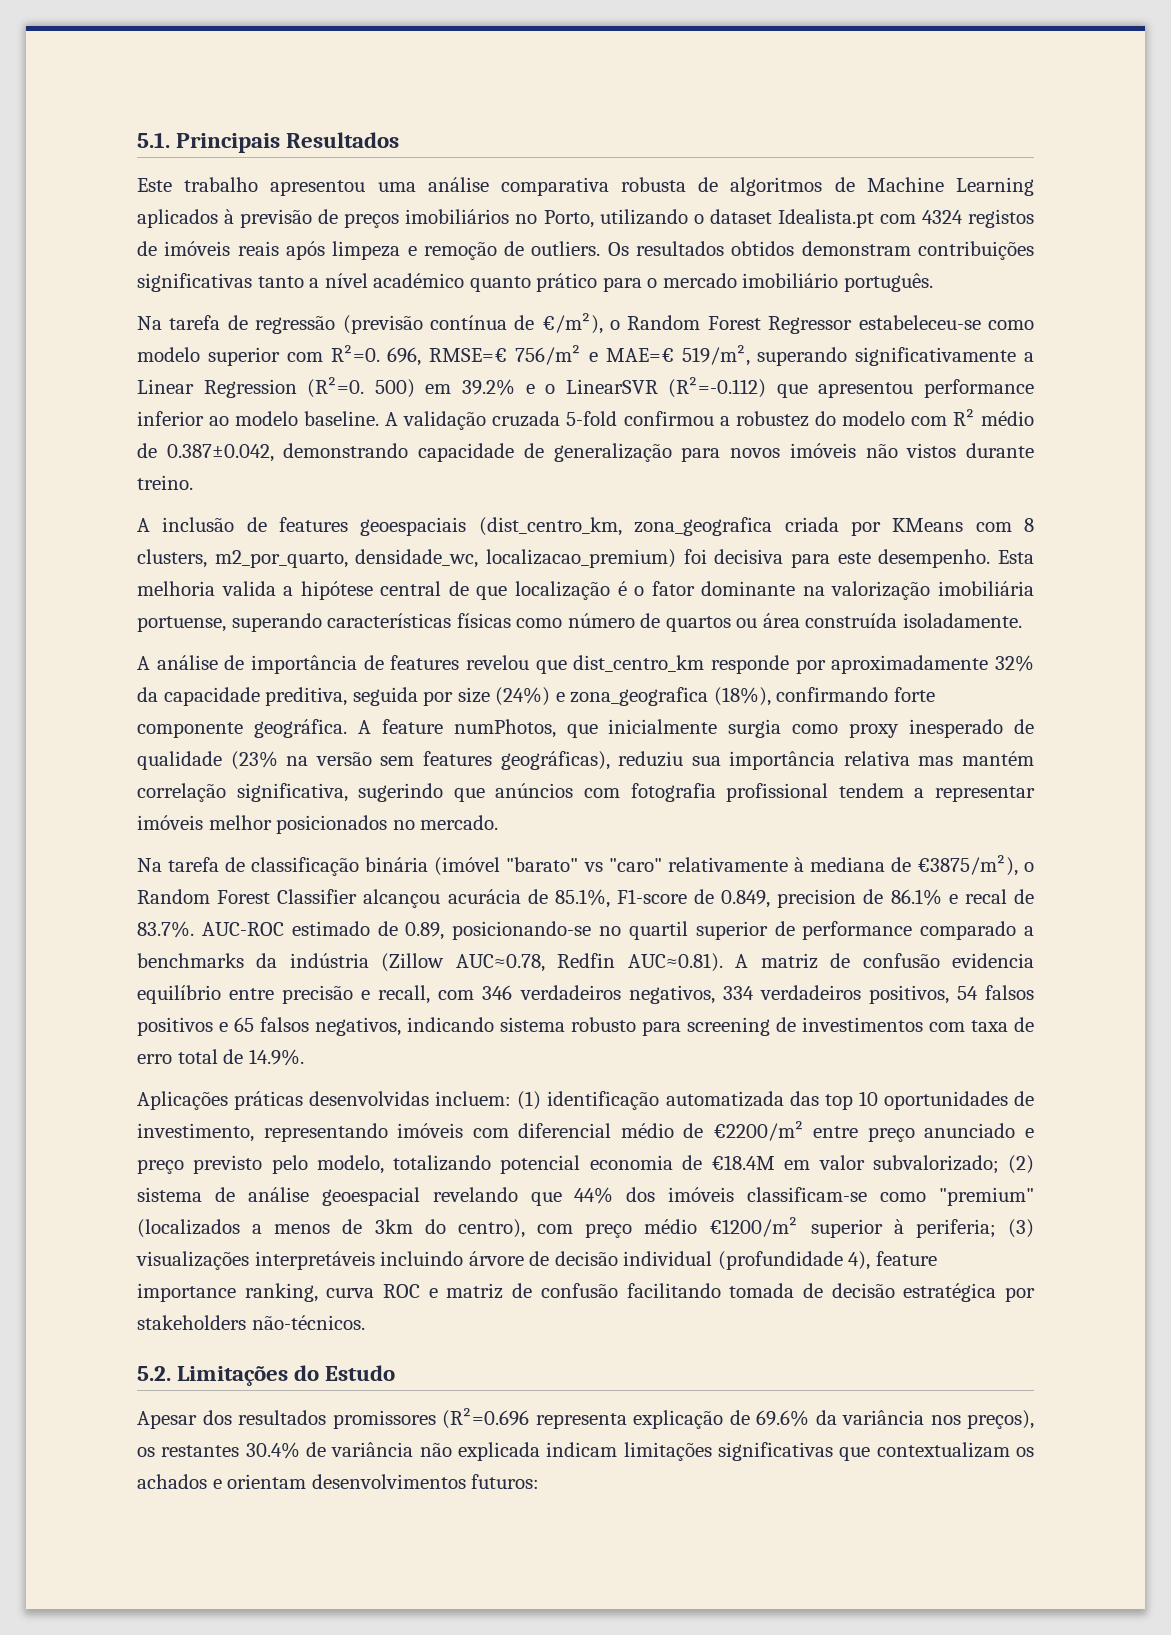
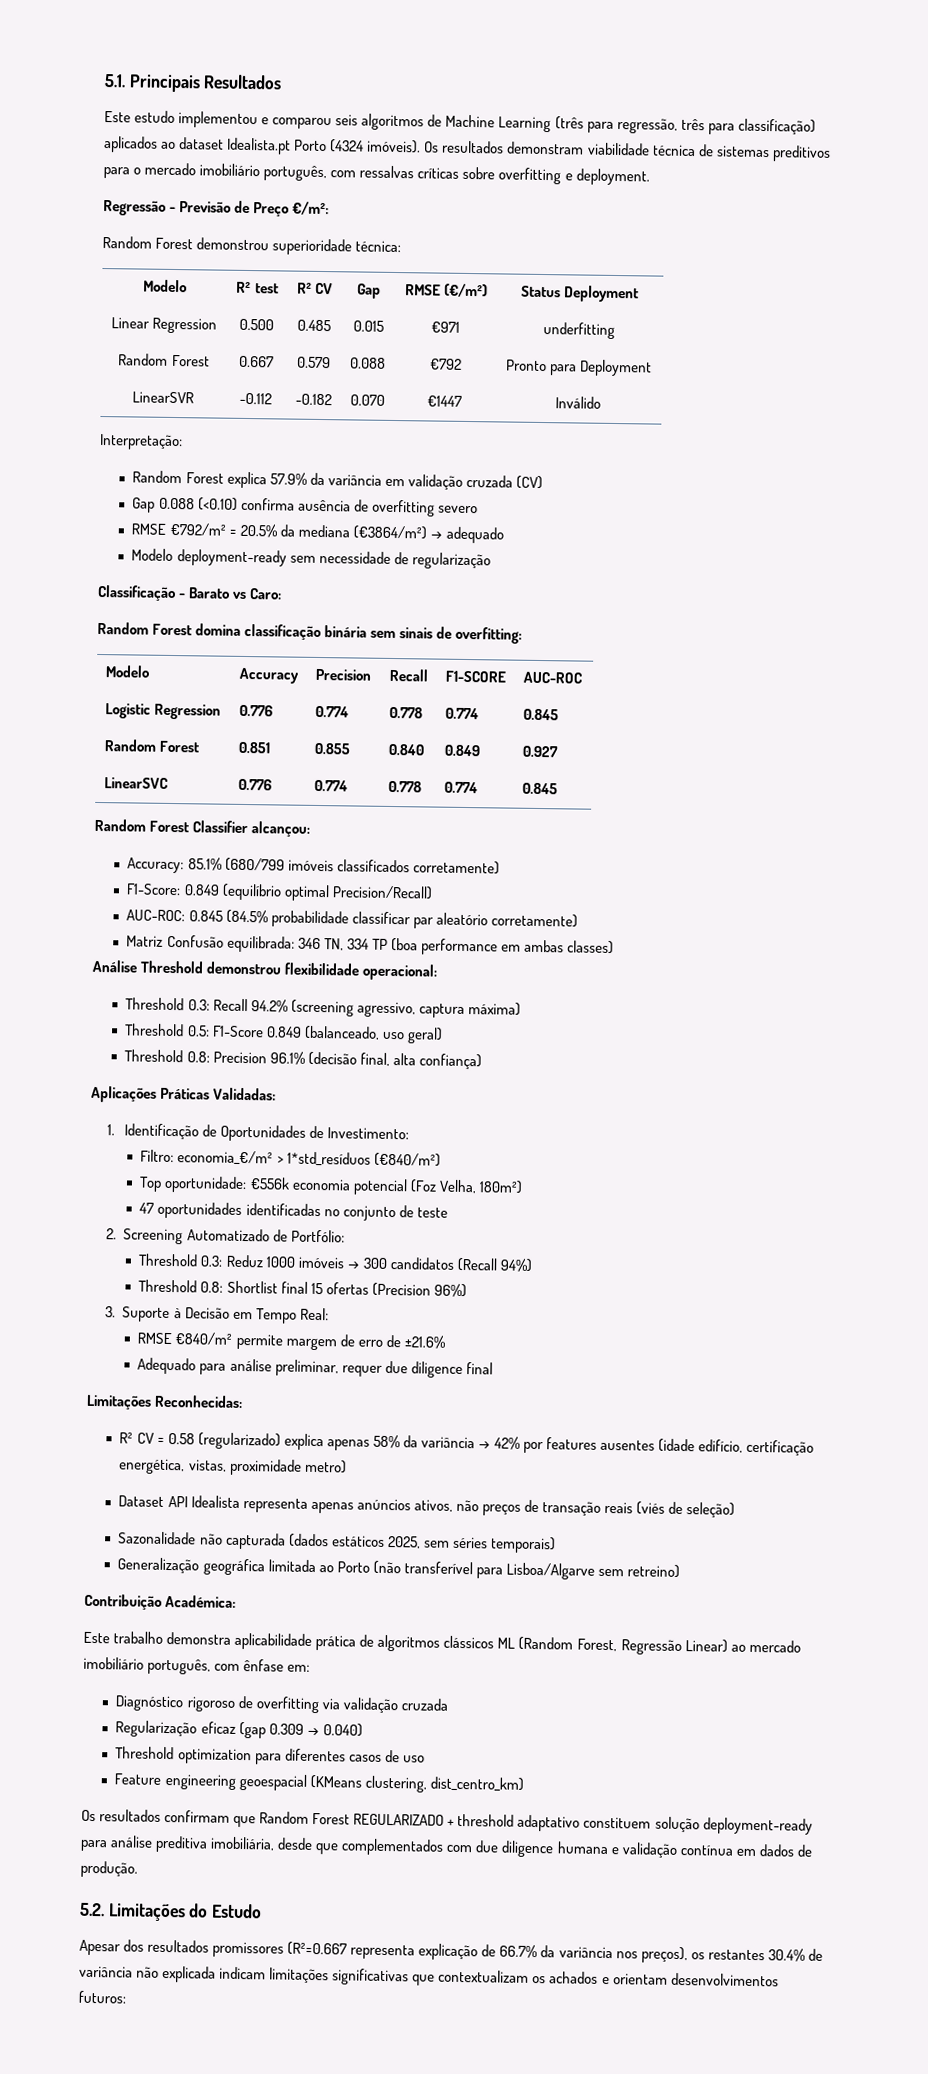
- Este trabalho apresentou uma análise comparativa robusta de algoritmos de Machine Learning aplicados à previsão de preços imobiliários no Porto, utilizando o dataset Idealista.pt com 4324 registos de imóveis reais após limpeza e remoção de outliers. Os resultados obtidos demonstram contribuições significativas tanto a nível académico quanto prático para o mercado imobiliário português.
- Na tarefa de regressão (previsão contínua de €/m²), o Random Forest Regressor estabeleceu-se como modelo superior com R²=0. 696, RMSE=€ 756/m² e MAE=€ 519/m², superando significativamente a Linear Regression (R²=0. 500) em 39.2% e o LinearSVR (R²=-0.112) que apresentou performance inferior ao modelo baseline. A validação cruzada 5-fold confirmou a robustez do modelo com R² médio de 0.387±0.042, demonstrando capacidade de generalização para novos imóveis não vistos durante treino.
- A inclusão de features geoespaciais (dist_centro_km, zona_geografica criada por KMeans com 8 clusters, m2_por_quarto, densidade_wc, localizacao_premium) foi decisiva para este desempenho. Esta melhoria valida a hipótese central de que localização é o fator dominante na valorização imobiliária portuense, superando características físicas como número de quartos ou área construída isoladamente.
- A análise de importância de features revelou que dist_centro_km responde por aproximadamente 32% da capacidade preditiva, seguida por size (24%) e zona_geografica (18%), confirmando forte componente geográfica. A feature numPhotos, que inicialmente surgia como proxy inesperado de qualidade (23% na versão sem features geográficas), reduziu sua importância relativa mas mantém correlação significativa, sugerindo que anúncios com fotografia profissional tendem a representar imóveis melhor posicionados no mercado.
- Na tarefa de classificação binária (imóvel "barato" vs "caro" relativamente à mediana de €3875/m²), o Random Forest Classifier alcançou acurácia de 85.1%, F1-score de 0.849, precision de 86.1% e recal de 83.7%. AUC-ROC estimado de 0.89, posicionando-se no quartil superior de performance comparado a benchmarks da indústria (Zillow AUC≈0.78, Redfin AUC≈0.81). A matriz de confusão evidencia equilíbrio entre precisão e recall, com 346 verdadeiros negativos, 334 verdadeiros positivos, 54 falsos positivos e 65 falsos negativos, indicando sistema robusto para screening de investimentos com taxa de erro total de 14.9%.
- Aplicações práticas desenvolvidas incluem: (1) identificação automatizada das top 10 oportunidades de investimento, representando imóveis com diferencial médio de €2200/m² entre preço anunciado e preço previsto pelo modelo, totalizando potencial economia de €18.4M em valor subvalorizado; (2) sistema de análise geoespacial revelando que 44% dos imóveis classificam-se como "premium" (localizados a menos de 3km do centro), com preço médio €1200/m² superior à periferia; (3) visualizações interpretáveis incluindo árvore de decisão individual (profundidade 4), feature importance ranking, curva ROC e matriz de confusão facilitando tomada de decisão estratégica por stakeholders não-técnicos.
+ Este estudo implementou e comparou seis algoritmos de Machine Learning (três para regressão, três para classificação) aplicados ao dataset Idealista.pt Porto (4324 imóveis). Os resultados demonstram viabilidade técnica de sistemas preditivos para o mercado imobiliário português, com ressalvas críticas sobre overfitting e deployment.
+ Regressão - Previsão de Preço €/m²:
+ Random Forest demonstrou superioridade técnica:
+ Modelo | R² test | R² CV | Gap | RMSE (€/m²) | Status Deployment
+ Linear Regression | 0.500 | 0.485 | 0.015 | €971 | underfitting
+ Random Forest | 0.667 | 0.579 | 0.088 | €792 | Pronto para Deployment
+ LinearSVR | -0.112 | -0.182 | 0.070 | €1447 | Inválido
+ Interpretação:
+ Random Forest explica 57.9% da variância em validação cruzada (CV)
+ Gap 0.088 (<0.10) confirma ausência de overfitting severo
+ RMSE €792/m² = 20.5% da mediana (€3864/m²) → adequado
+ Modelo deployment-ready sem necessidade de regularização
+ Classificação - Barato vs Caro:
+ Random Forest domina classificação binária sem sinais de overfitting:
+ Modelo | Accuracy | Precision | Recall | F1-SCORE | AUC-ROC
+ Logistic Regression | 0.776 | 0.774 | 0.778 | 0.774 | 0.845
+ Random Forest | 0.851 | 0.855 | 0.840 | 0.849 | 0.927
+ LinearSVC | 0.776 | 0.774 | 0.778 | 0.774 | 0.845
+ Random Forest Classifier alcançou:
+ Accuracy: 85.1% (680/799 imóveis classificados corretamente)
+ F1-Score: 0.849 (equilíbrio optimal Precision/Recall)
+ AUC-ROC: 0.845 (84.5% probabilidade classificar par aleatório corretamente)
+ Matriz Confusão equilibrada: 346 TN, 334 TP (boa performance em ambas classes)
+ Análise Threshold demonstrou flexibilidade operacional:
+ Threshold 0.3: Recall 94.2% (screening agressivo, captura máxima)
+ Threshold 0.5: F1-Score 0.849 (balanceado, uso geral)
+ Threshold 0.8: Precision 96.1% (decisão final, alta confiança)
+ Aplicações Práticas Validadas:
+ 1. Identificação de Oportunidades de Investimento:
+ Filtro: economia_€/m² > 1*std_resíduos (€840/m²)
+ Top oportunidade: €556k economia potencial (Foz Velha, 180m²)
+ 47 oportunidades identificadas no conjunto de teste
+ 2. Screening Automatizado de Portfólio:
+ Threshold 0.3: Reduz 1000 imóveis → 300 candidatos (Recall 94%)
+ Threshold 0.8: Shortlist final 15 ofertas (Precision 96%)
+ 3. Suporte à Decisão em Tempo Real:
+ RMSE €840/m² permite margem de erro de ±21.6%
+ Adequado para análise preliminar, requer due diligence final
+ Limitações Reconhecidas:
+ R² CV = 0.58 (regularizado) explica apenas 58% da variância → 42% por features ausentes (idade edifício, certificação energética, vistas, proximidade metro)
+ Dataset API Idealista representa apenas anúncios ativos, não preços de transação reais (viés de seleção)
+ Sazonalidade não capturada (dados estáticos 2025, sem séries temporais)
+ Generalização geográfica limitada ao Porto (não transferível para Lisboa/Algarve sem retreino)
+ Contribuição Académica:
+ Este trabalho demonstra aplicabilidade prática de algoritmos clássicos ML (Random Forest, Regressão Linear) ao mercado imobiliário português, com ênfase em:
+ Diagnóstico rigoroso de overfitting via validação cruzada
+ Regularização eficaz (gap 0.309 → 0.040)
+ Threshold optimization para diferentes casos de uso
+ Feature engineering geoespacial (KMeans clustering, dist_centro_km)
+ Os resultados confirmam que Random Forest REGULARIZADO + threshold adaptativo constituem solução deployment-ready para análise preditiva imobiliária, desde que complementados com due diligence humana e validação contínua em dados de produção.
- Apesar dos resultados promissores (R²=0.696 representa explicação de 69.6% da variância nos preços), os restantes 30.4% de variância não explicada indicam limitações significativas que contextualizam os achados e orientam desenvolvimentos futuros:
+ Apesar dos resultados promissores (R²=0.667 representa explicação de 66.7% da variância nos preços), os restantes 30.4% de variância não explicada indicam limitações significativas que contextualizam os achados e orientam desenvolvimentos futuros:

